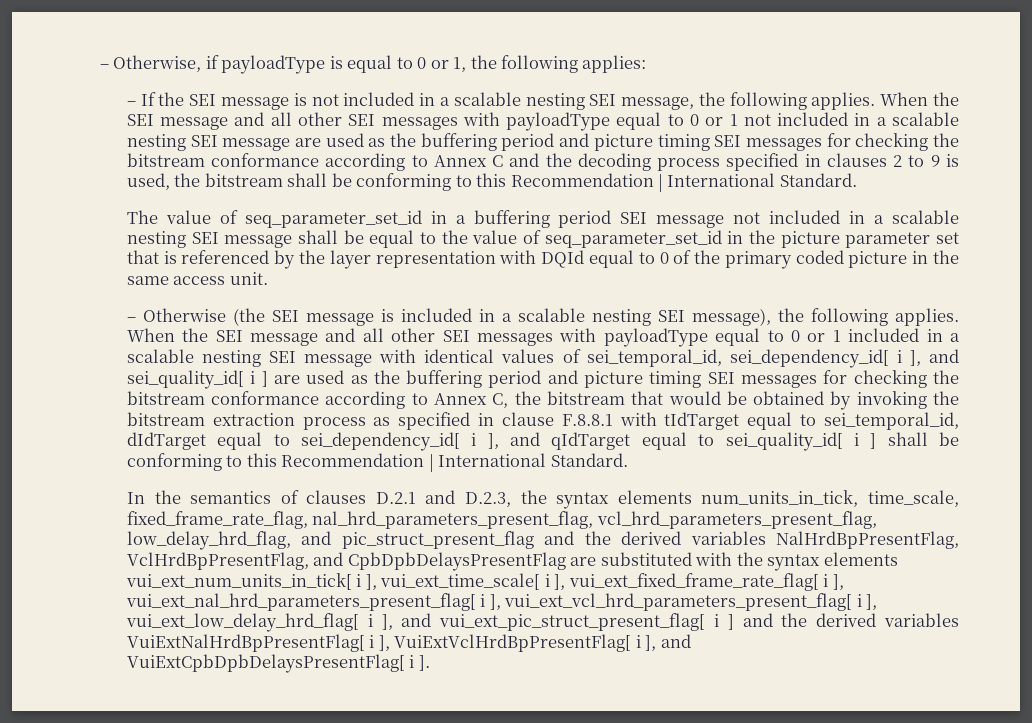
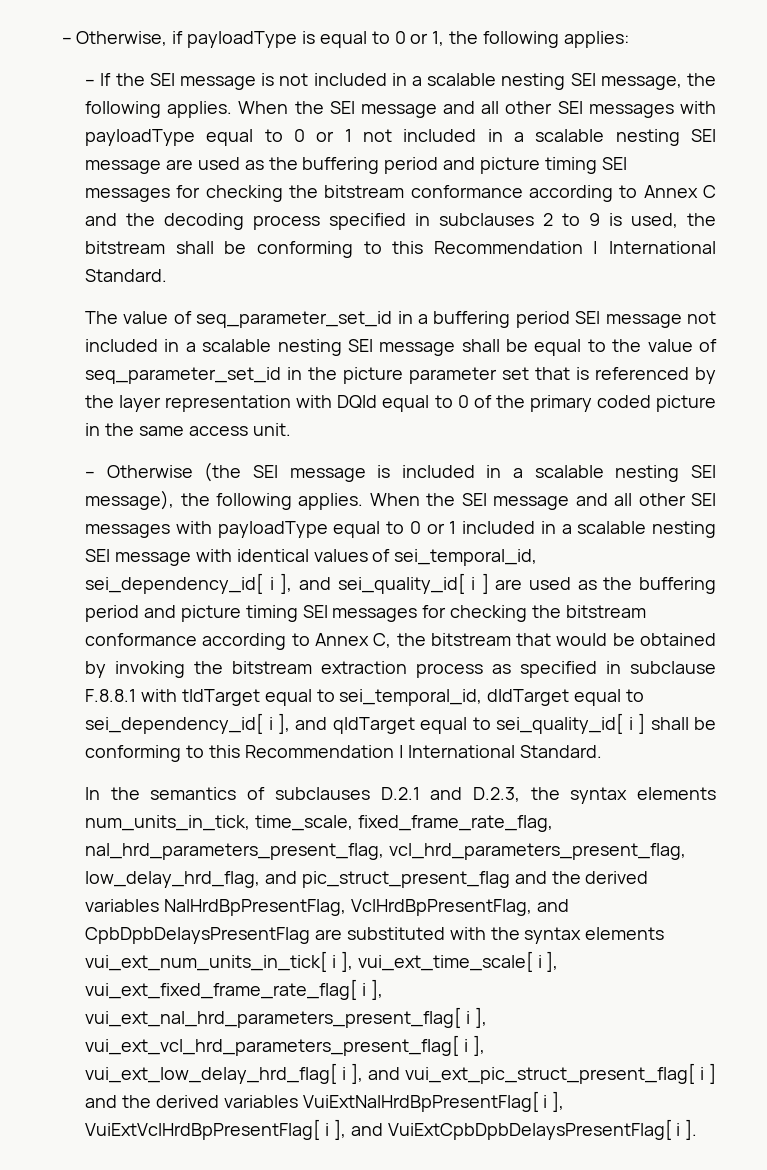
- When the SEI message and all other SEI messages with payloadType equal to 0 or 1 not included in a scalable nesting SEI message are used as the buffering period and picture timing SEI messages for checking the bitstream conformance according to Annex C and the decoding process specified in clauses 2 to 9 is used, the bitstream shall be conforming to this Recommendation | International Standard.
+ When the SEI message and all other SEI messages with payloadType equal to 0 or 1 not included in a scalable nesting SEI message are used as the buffering period and picture timing SEI messages for checking the bitstream conformance according to Annex C and the decoding process specified in subclauses 2 to 9 is used, the bitstream shall be conforming to this Recommendation | International Standard.
- When the SEI message and all other SEI messages with payloadType equal to 0 or 1 included in a scalable nesting SEI message with identical values of sei_temporal_id, sei_dependency_id[ i ], and sei_quality_id[ i ] are used as the buffering period and picture timing SEI messages for checking the bitstream conformance according to Annex C, the bitstream that would be obtained by invoking the bitstream extraction process as specified in clause F.8.8.1 with tIdTarget equal to sei_temporal_id, dIdTarget equal to sei_dependency_id[ i ], and qIdTarget equal to sei_quality_id[ i ] shall be conforming to this Recommendation | International Standard.
+ When the SEI message and all other SEI messages with payloadType equal to 0 or 1 included in a scalable nesting SEI message with identical values of sei_temporal_id, sei_dependency_id[ i ], and sei_quality_id[ i ] are used as the buffering period and picture timing SEI messages for checking the bitstream conformance according to Annex C, the bitstream that would be obtained by invoking the bitstream extraction process as specified in subclause F.8.8.1 with tIdTarget equal to sei_temporal_id, dIdTarget equal to sei_dependency_id[ i ], and qIdTarget equal to sei_quality_id[ i ] shall be conforming to this Recommendation | International Standard.
- In the semantics of clauses D.2.1 and D.2.3, the syntax elements num_units_in_tick, time_scale, fixed_frame_rate_flag, nal_hrd_parameters_present_flag, vcl_hrd_parameters_present_flag, low_delay_hrd_flag, and pic_struct_present_flag and the derived variables NalHrdBpPresentFlag, VclHrdBpPresentFlag, and CpbDpbDelaysPresentFlag are substituted with the syntax elements vui_ext_num_units_in_tick[ i ], vui_ext_time_scale[ i ], vui_ext_fixed_frame_rate_flag[ i ], vui_ext_nal_hrd_parameters_present_flag[ i ], vui_ext_vcl_hrd_parameters_present_flag[ i ], vui_ext_low_delay_hrd_flag[ i ], and vui_ext_pic_struct_present_flag[ i ] and the derived variables VuiExtNalHrdBpPresentFlag[ i ], VuiExtVclHrdBpPresentFlag[ i ], and VuiExtCpbDpbDelaysPresentFlag[ i ].
+ In the semantics of subclauses D.2.1 and D.2.3, the syntax elements num_units_in_tick, time_scale, fixed_frame_rate_flag, nal_hrd_parameters_present_flag, vcl_hrd_parameters_present_flag, low_delay_hrd_flag, and pic_struct_present_flag and the derived variables NalHrdBpPresentFlag, VclHrdBpPresentFlag, and CpbDpbDelaysPresentFlag are substituted with the syntax elements vui_ext_num_units_in_tick[ i ], vui_ext_time_scale[ i ], vui_ext_fixed_frame_rate_flag[ i ], vui_ext_nal_hrd_parameters_present_flag[ i ], vui_ext_vcl_hrd_parameters_present_flag[ i ], vui_ext_low_delay_hrd_flag[ i ], and vui_ext_pic_struct_present_flag[ i ] and the derived variables VuiExtNalHrdBpPresentFlag[ i ], VuiExtVclHrdBpPresentFlag[ i ], and VuiExtCpbDpbDelaysPresentFlag[ i ].

